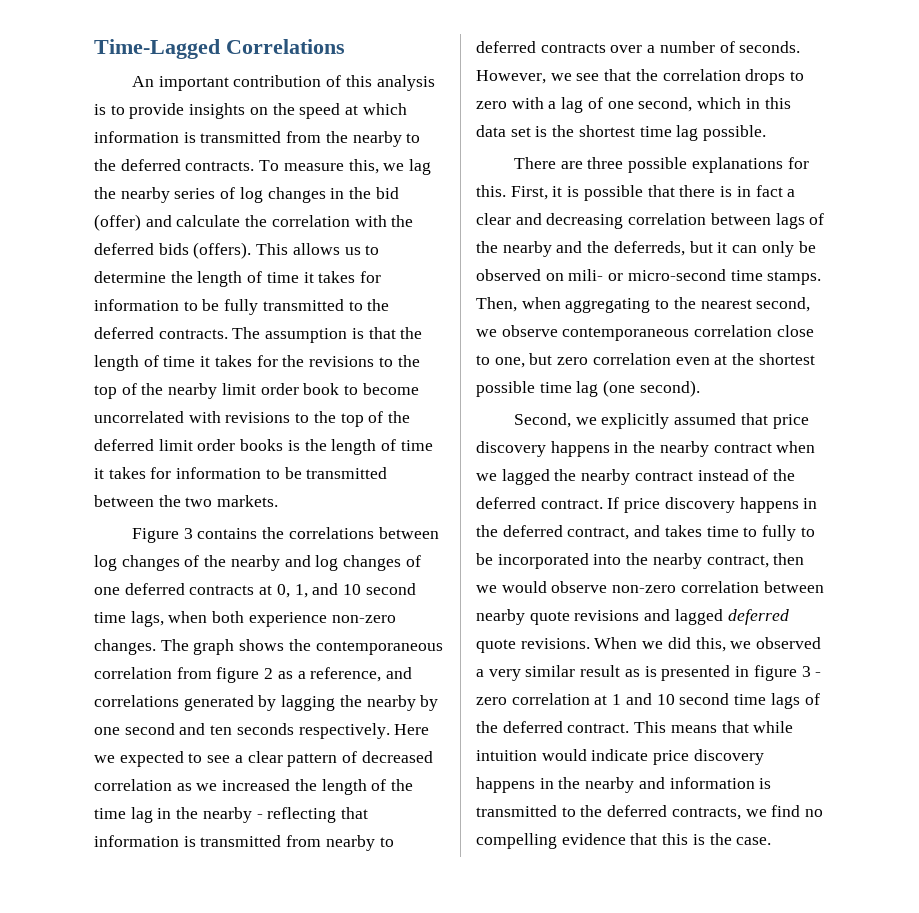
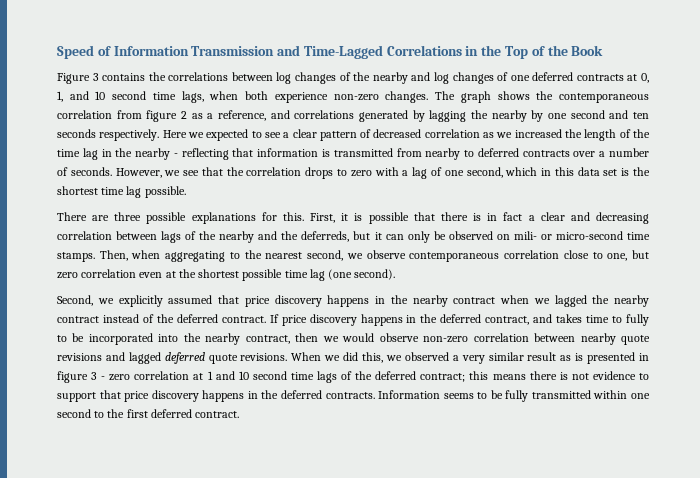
- Time-Lagged Correlations
- An important contribution of this analysis is to provide insights on the speed at which information is transmitted from the nearby to the deferred contracts. To measure this, we lag the nearby series of log changes in the bid (offer) and calculate the correlation with the deferred bids (offers). This allows us to determine the length of time it takes for information to be fully transmitted to the deferred contracts. The assumption is that the length of time it takes for the revisions to the top of the nearby limit order book to become uncorrelated with revisions to the top of the deferred limit order books is the length of time it takes for information to be transmitted between the two markets.
+ Speed of Information Transmission and Time-Lagged Correlations in the Top of the Book
- When we did this, we observed a very similar result as is presented in figure 3 - zero correlation at 1 and 10 second time lags of the deferred contract. This means that while intuition would indicate price discovery happens in the nearby and information is transmitted to the deferred contracts, we find no compelling evidence that this is the case.
+ When we did this, we observed a very similar result as is presented in figure 3 - zero correlation at 1 and 10 second time lags of the deferred contract; this means there is not evidence to support that price discovery happens in the deferred contracts. Information seems to be fully transmitted within one second to the first deferred contract.

